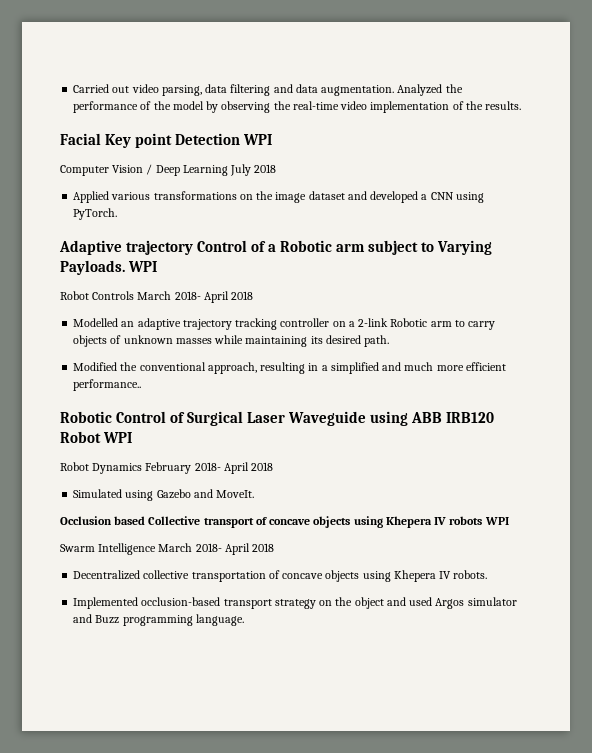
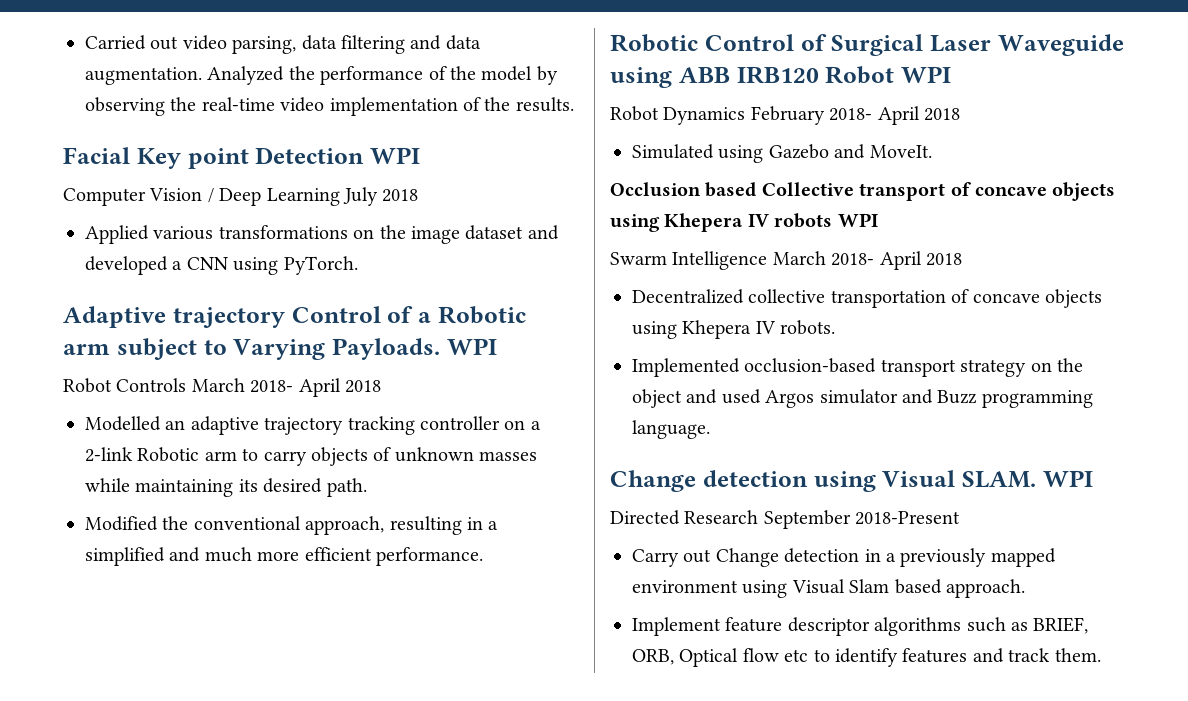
- Modified the conventional approach, resulting in a simplified and much more efficient performance..
+ Modified the conventional approach, resulting in a simplified and much more efficient performance.
+ Change detection using Visual SLAM. WPI
+ Directed Research September 2018-Present
+ Carry out Change detection in a previously mapped environment using Visual Slam based approach.
+ Implement feature descriptor algorithms such as BRIEF, ORB, Optical flow etc to identify features and track them.

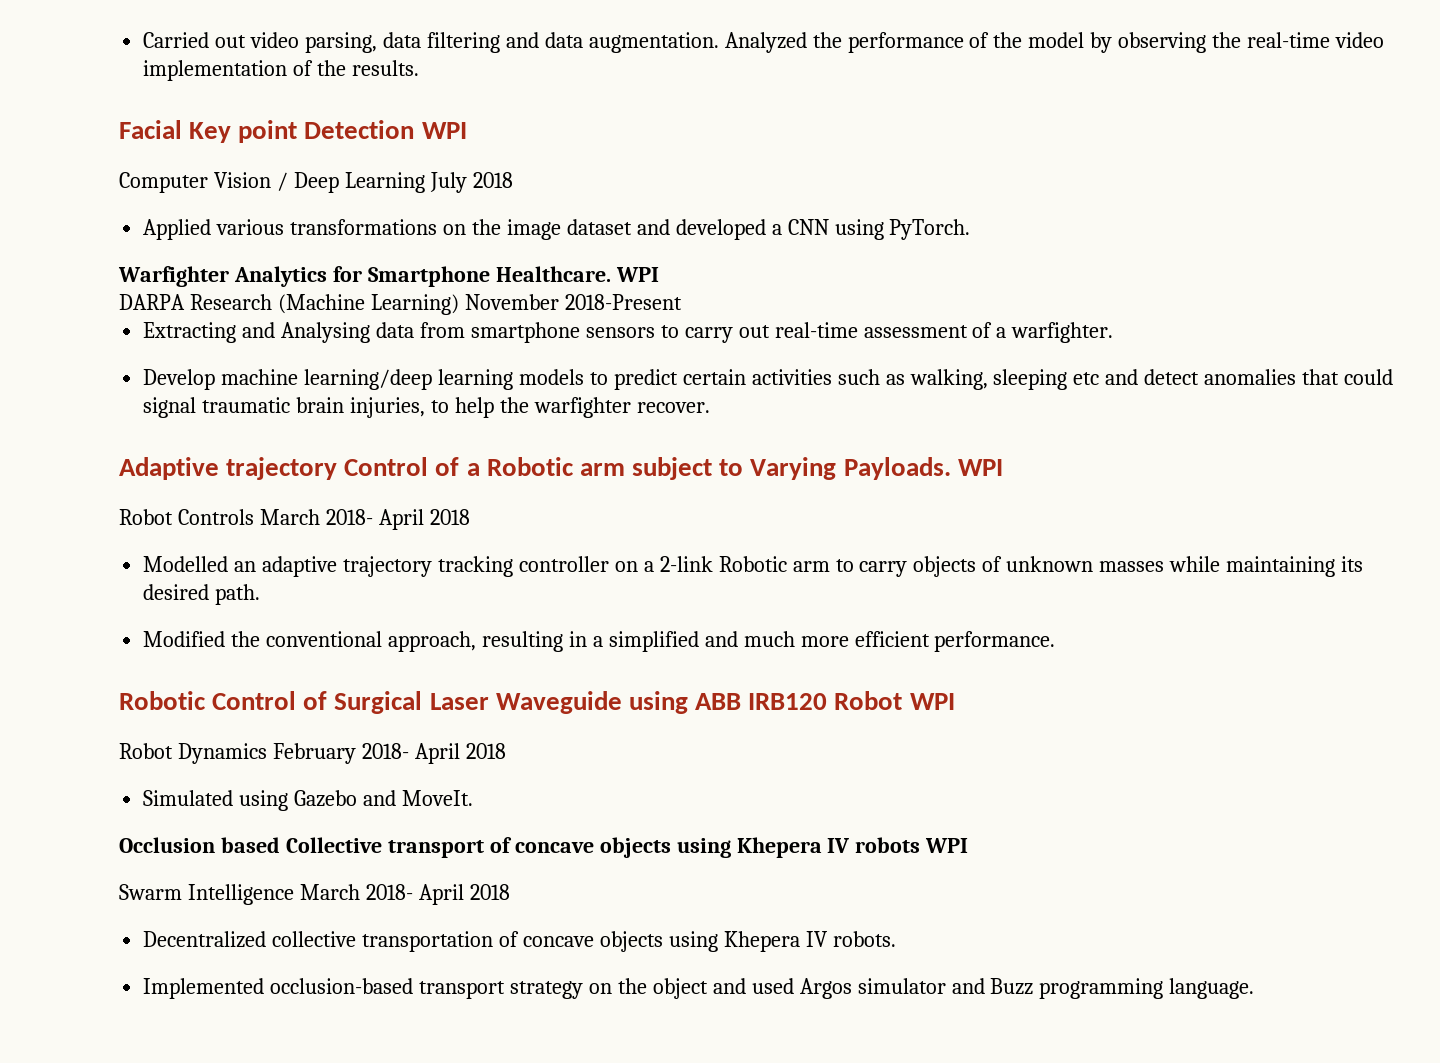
+ Warfighter Analytics for Smartphone Healthcare. WPI
+ DARPA Research (Machine Learning) November 2018-Present
+ Extracting and Analysing data from smartphone sensors to carry out real-time assessment of a warfighter.
+ Develop machine learning/deep learning models to predict certain activities such as walking, sleeping etc and detect anomalies that could signal traumatic brain injuries, to help the warfighter recover.
- Change detection using Visual SLAM. WPI
- Directed Research September 2018-Present
- Carry out Change detection in a previously mapped environment using Visual Slam based approach.
- Implement feature descriptor algorithms such as BRIEF, ORB, Optical flow etc to identify features and track them.

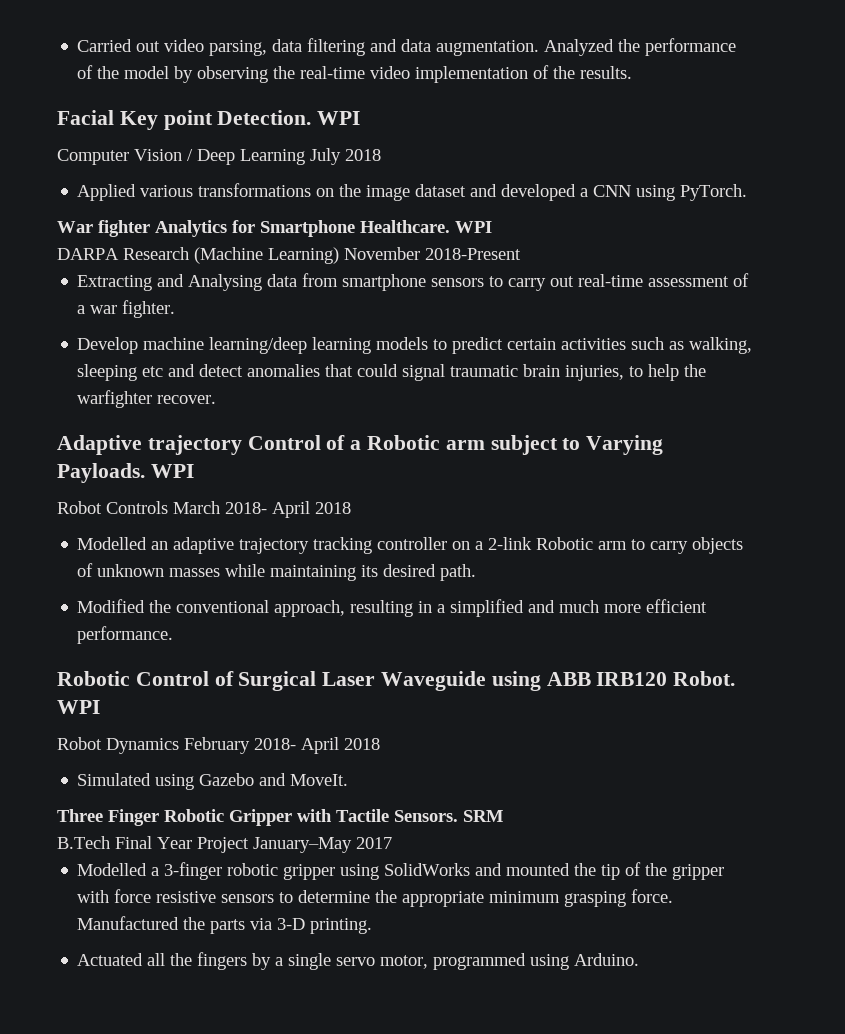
- Facial Key point Detection WPI
+ Facial Key point Detection. WPI
- Warfighter Analytics for Smartphone Healthcare.
+ War fighter Analytics for Smartphone Healthcare.
- Extracting and Analysing data from smartphone sensors to carry out real-time assessment of a warfighter.
+ Extracting and Analysing data from smartphone sensors to carry out real-time assessment of a war fighter.
- Robotic Control of Surgical Laser Waveguide using ABB IRB120 Robot WPI
+ Robotic Control of Surgical Laser Waveguide using ABB IRB120 Robot. WPI
- Occlusion based Collective transport of concave objects using Khepera IV robots WPI
- Swarm Intelligence March 2018- April 2018
- Decentralized collective transportation of concave objects using Khepera IV robots.
- Implemented occlusion-based transport strategy on the object and used Argos simulator and Buzz programming language.
+ Three Finger Robotic Gripper with Tactile Sensors. SRM
+ B.Tech Final Year Project January–May 2017
+ Modelled a 3-finger robotic gripper using SolidWorks and mounted the tip of the gripper with force resistive sensors to determine the appropriate minimum grasping force. Manufactured the parts via 3-D printing.
+ Actuated all the fingers by a single servo motor, programmed using Arduino.

